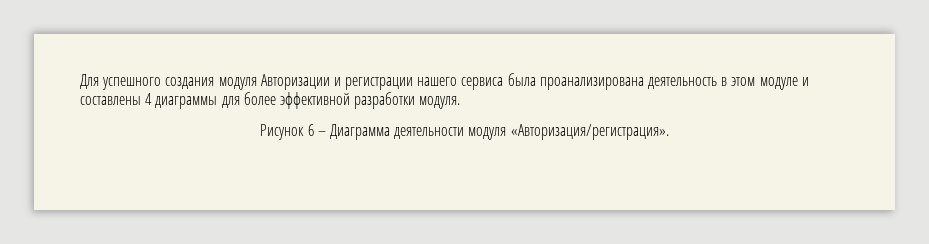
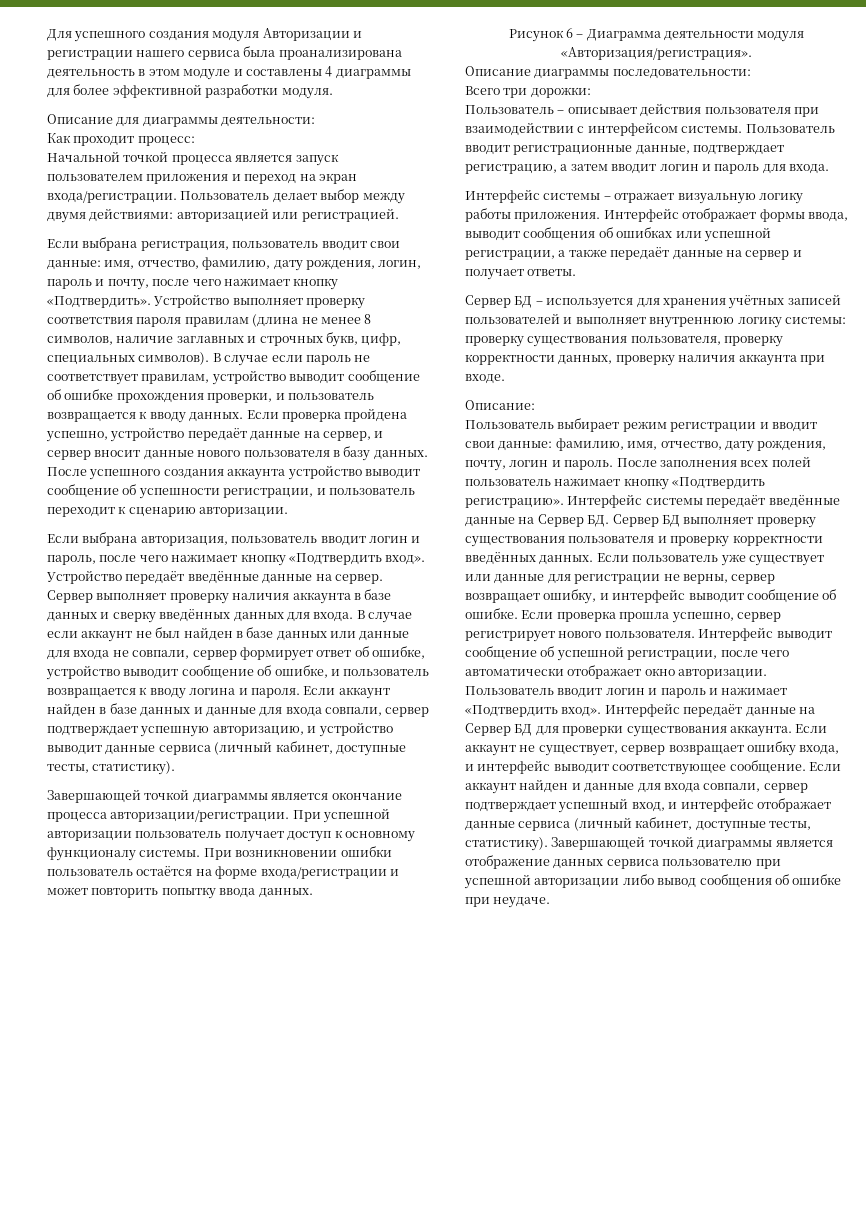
+ Описание для диаграммы деятельности:
+ Как проходит процесс:
+ Начальной точкой процесса является запуск пользователем приложения и переход на экран входа/регистрации. Пользователь делает выбор между двумя действиями: авторизацией или регистрацией.
+ Если выбрана регистрация, пользователь вводит свои данные: имя, отчество, фамилию, дату рождения, логин, пароль и почту, после чего нажимает кнопку «Подтвердить». Устройство выполняет проверку соответствия пароля правилам (длина не менее 8 символов, наличие заглавных и строчных букв, цифр, специальных символов). В случае если пароль не соответствует правилам, устройство выводит сообщение об ошибке прохождения проверки, и пользователь возвращается к вводу данных. Если проверка пройдена успешно, устройство передаёт данные на сервер, и сервер вносит данные нового пользователя в базу данных. После успешного создания аккаунта устройство выводит сообщение об успешности регистрации, и пользователь переходит к сценарию авторизации.
+ Если выбрана авторизация, пользователь вводит логин и пароль, после чего нажимает кнопку «Подтвердить вход». Устройство передаёт введённые данные на сервер. Сервер выполняет проверку наличия аккаунта в базе данных и сверку введённых данных для входа. В случае если аккаунт не был найден в базе данных или данные для входа не совпали, сервер формирует ответ об ошибке, устройство выводит сообщение об ошибке, и пользователь возвращается к вводу логина и пароля. Если аккаунт найден в базе данных и данные для входа совпали, сервер подтверждает успешную авторизацию, и устройство выводит данные сервиса (личный кабинет, доступные тесты, статистику).
+ Завершающей точкой диаграммы является окончание процесса авторизации/регистрации. При успешной авторизации пользователь получает доступ к основному функционалу системы. При возникновении ошибки пользователь остаётся на форме входа/регистрации и может повторить попытку ввода данных.
+ Описание диаграммы последовательности:
+ Всего три дорожки:
+ Пользователь – описывает действия пользователя при взаимодействии с интерфейсом системы. Пользователь вводит регистрационные данные, подтверждает регистрацию, а затем вводит логин и пароль для входа.
+ Интерфейс системы – отражает визуальную логику работы приложения. Интерфейс отображает формы ввода, выводит сообщения об ошибках или успешной регистрации, а также передаёт данные на сервер и получает ответы.
+ Сервер БД – используется для хранения учётных записей пользователей и выполняет внутреннюю логику системы: проверку существования пользователя, проверку корректности данных, проверку наличия аккаунта при входе.
+ Описание:
+ Пользователь выбирает режим регистрации и вводит свои данные: фамилию, имя, отчество, дату рождения, почту, логин и пароль. После заполнения всех полей пользователь нажимает кнопку «Подтвердить регистрацию». Интерфейс системы передаёт введённые данные на Сервер БД. Сервер БД выполняет проверку существования пользователя и проверку корректности введённых данных. Если пользователь уже существует или данные для регистрации не верны, сервер возвращает ошибку, и интерфейс выводит сообщение об ошибке. Если проверка прошла успешно, сервер регистрирует нового пользователя. Интерфейс выводит сообщение об успешной регистрации, после чего автоматически отображает окно авторизации. Пользователь вводит логин и пароль и нажимает «Подтвердить вход». Интерфейс передаёт данные на Сервер БД для проверки существования аккаунта. Если аккаунт не существует, сервер возвращает ошибку входа, и интерфейс выводит соответствующее сообщение. Если аккаунт найден и данные для входа совпали, сервер подтверждает успешный вход, и интерфейс отображает данные сервиса (личный кабинет, доступные тесты, статистику). Завершающей точкой диаграммы является отображение данных сервиса пользователю при успешной авторизации либо вывод сообщения об ошибке при неудаче.

